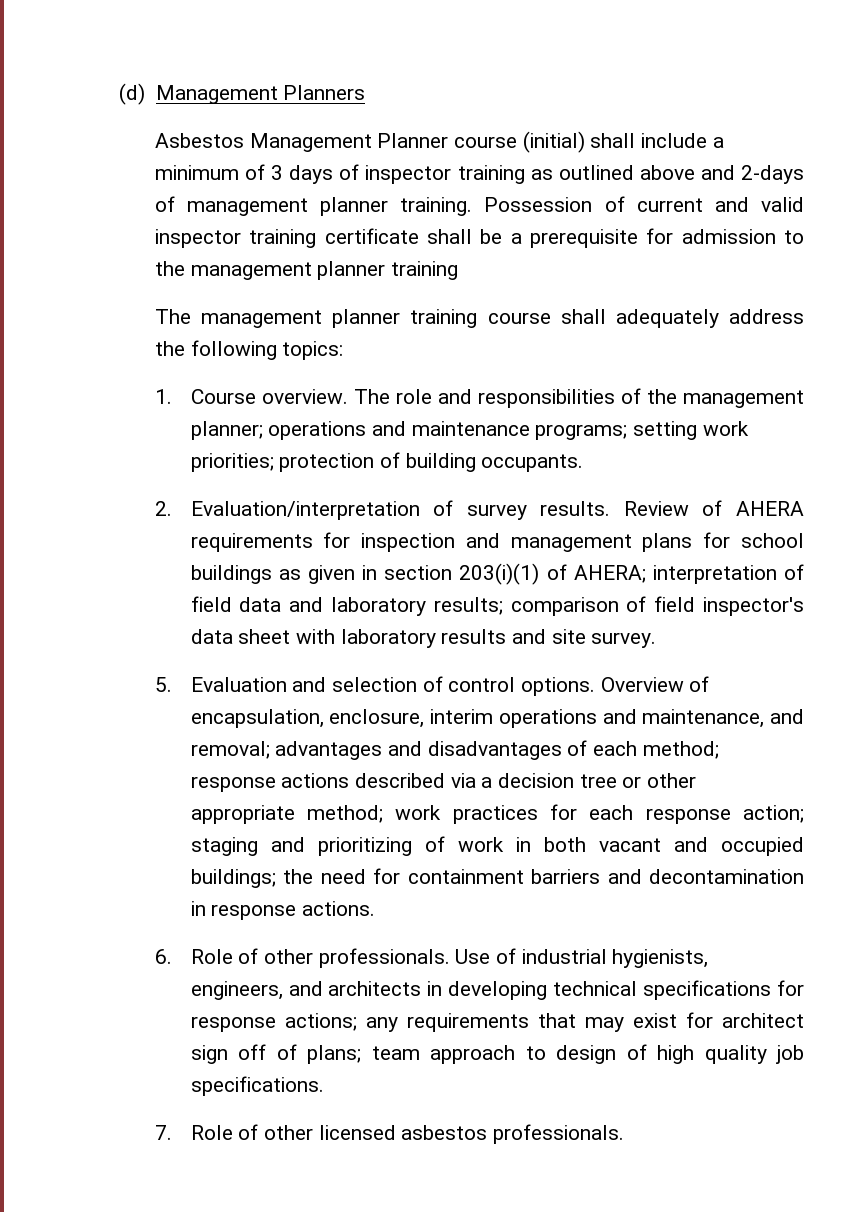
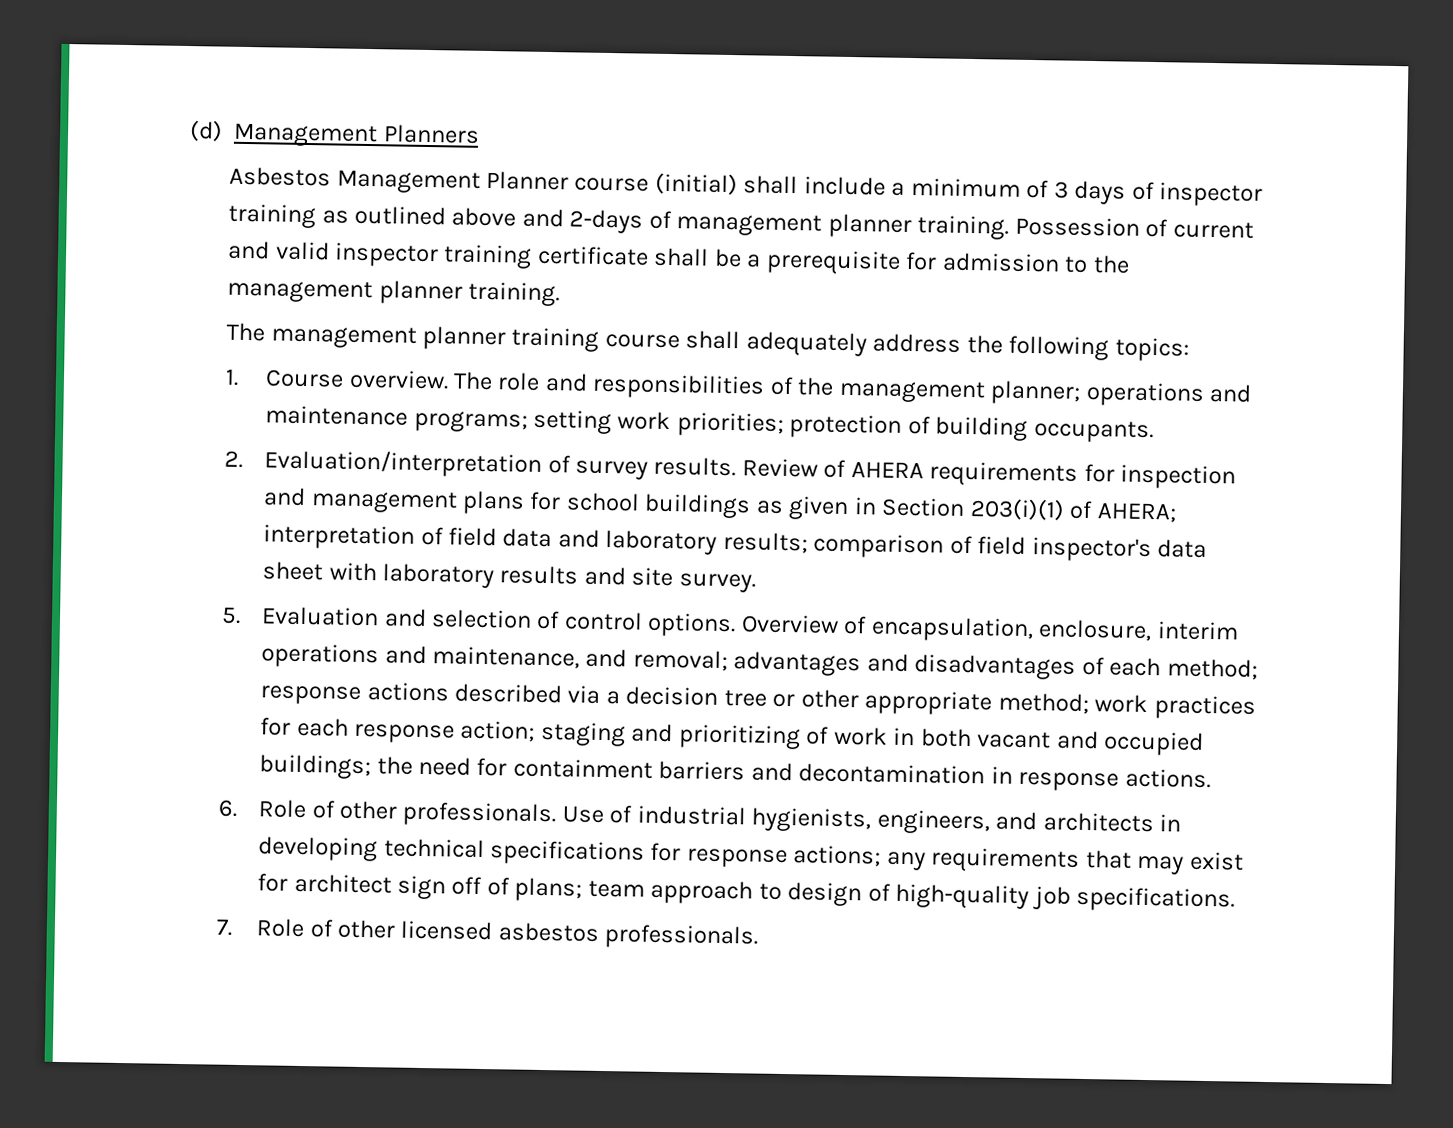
- Possession of current and valid inspector training certificate shall be a prerequisite for admission to the management planner training
+ Possession of current and valid inspector training certificate shall be a prerequisite for admission to the management planner training.
- Review of AHERA requirements for inspection and management plans for school buildings as given in section 203(i)(1) of AHERA; interpretation of field data and laboratory results; comparison of field inspector's data sheet with laboratory results and site survey.
+ Review of AHERA requirements for inspection and management plans for school buildings as given in Section 203(i)(1) of AHERA; interpretation of field data and laboratory results; comparison of field inspector's data sheet with laboratory results and site survey.
- Use of industrial hygienists, engineers, and architects in developing technical specifications for response actions; any requirements that may exist for architect sign off of plans; team approach to design of high quality job specifications.
+ Use of industrial hygienists, engineers, and architects in developing technical specifications for response actions; any requirements that may exist for architect sign off of plans; team approach to design of high-quality job specifications.

